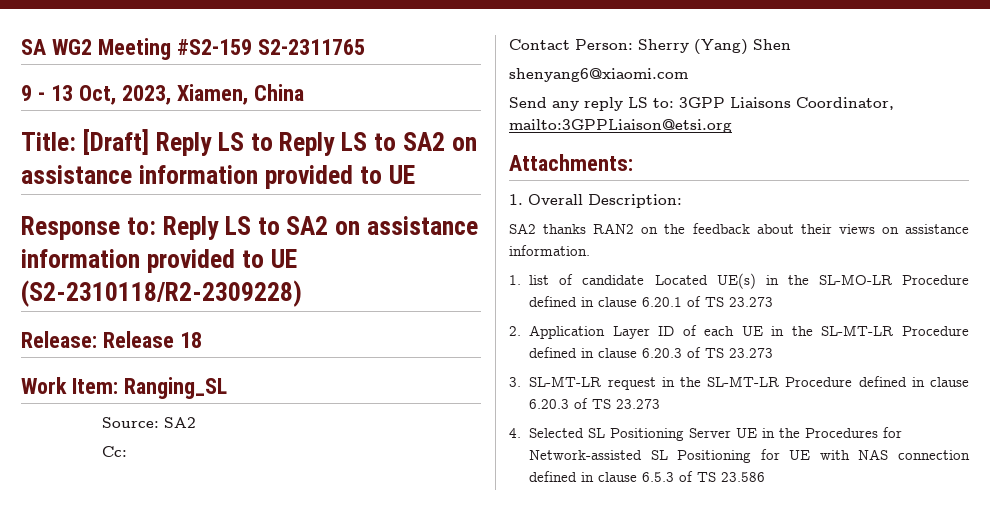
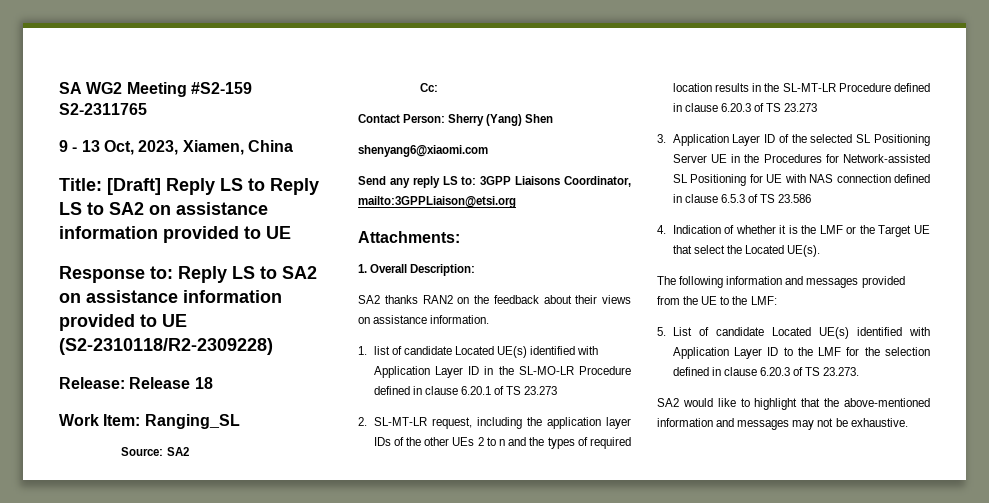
- 1. list of candidate Located UE(s) in the SL-MO-LR Procedure defined in clause 6.20.1 of TS 23.273
+ 1. list of candidate Located UE(s) identified with Application Layer ID in the SL-MO-LR Procedure defined in clause 6.20.1 of TS 23.273
- 2. Application Layer ID of each UE in the SL-MT-LR Procedure defined in clause 6.20.3 of TS 23.273
+ 2. SL-MT-LR request, including the application layer IDs of the other UEs 2 to n and the types of required location results in the SL-MT-LR Procedure defined in clause 6.20.3 of TS 23.273
- 3. SL-MT-LR request in the SL-MT-LR Procedure defined in clause 6.20.3 of TS 23.273
- 4. Selected SL Positioning Server UE in the Procedures for Network-assisted SL Positioning for UE with NAS connection defined in clause 6.5.3 of TS 23.586
+ 3. Application Layer ID of the selected SL Positioning Server UE in the Procedures for Network-assisted SL Positioning for UE with NAS connection defined in clause 6.5.3 of TS 23.586
+ 4. Indication of whether it is the LMF or the Target UE that select the Located UE(s).
+ The following information and messages provided from the UE to the LMF:
+ 5. List of candidate Located UE(s) identified with Application Layer ID to the LMF for the selection defined in clause 6.20.3 of TS 23.273.
+ SA2 would like to highlight that the above-mentioned information and messages may not be exhaustive.

